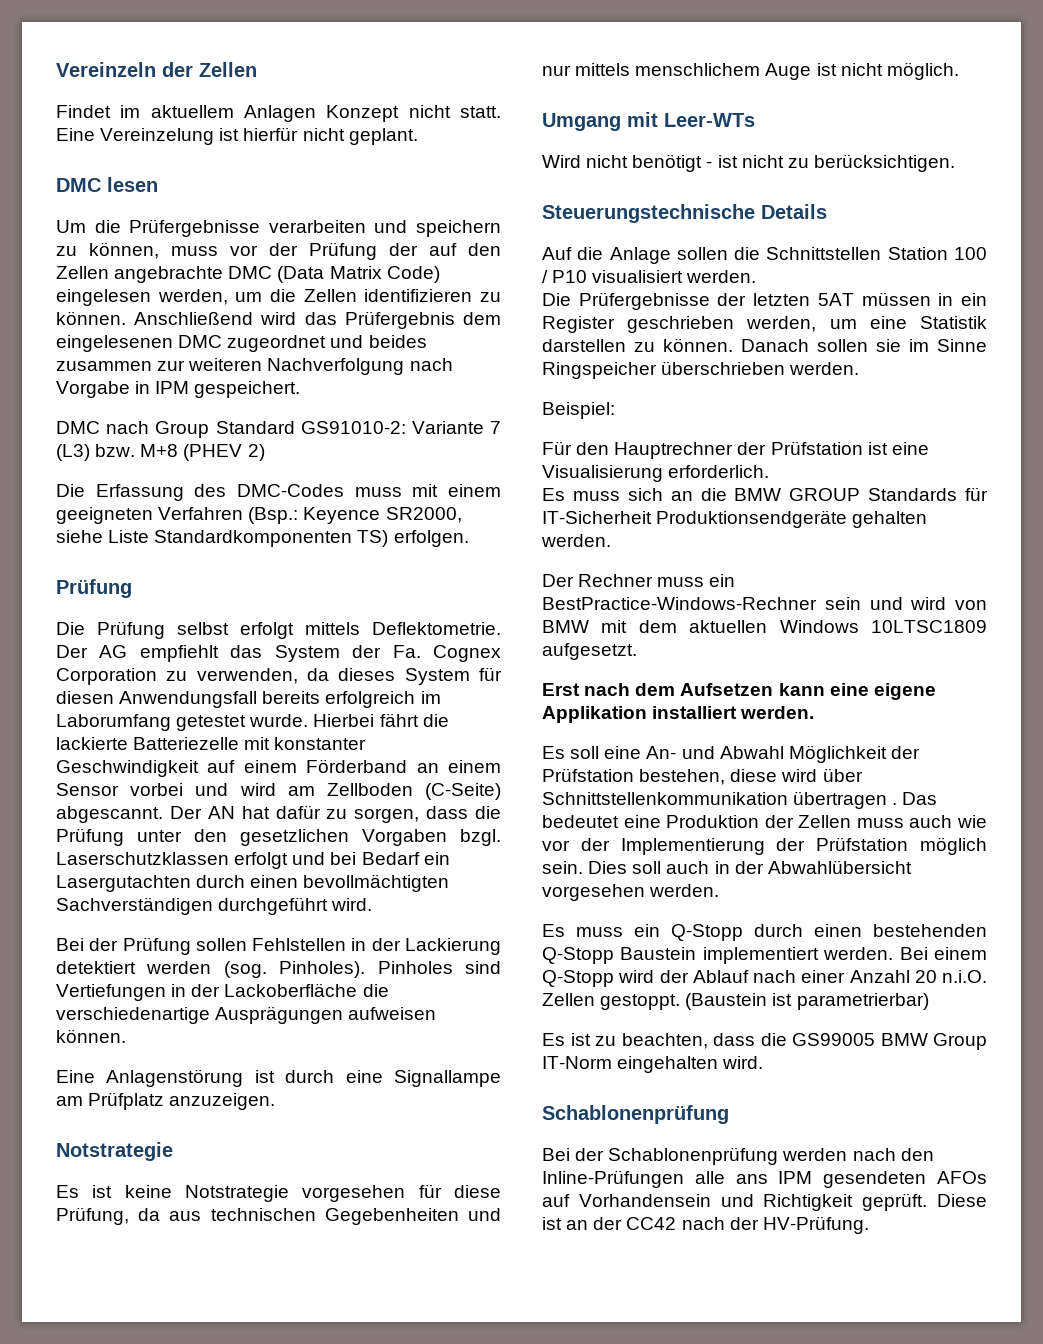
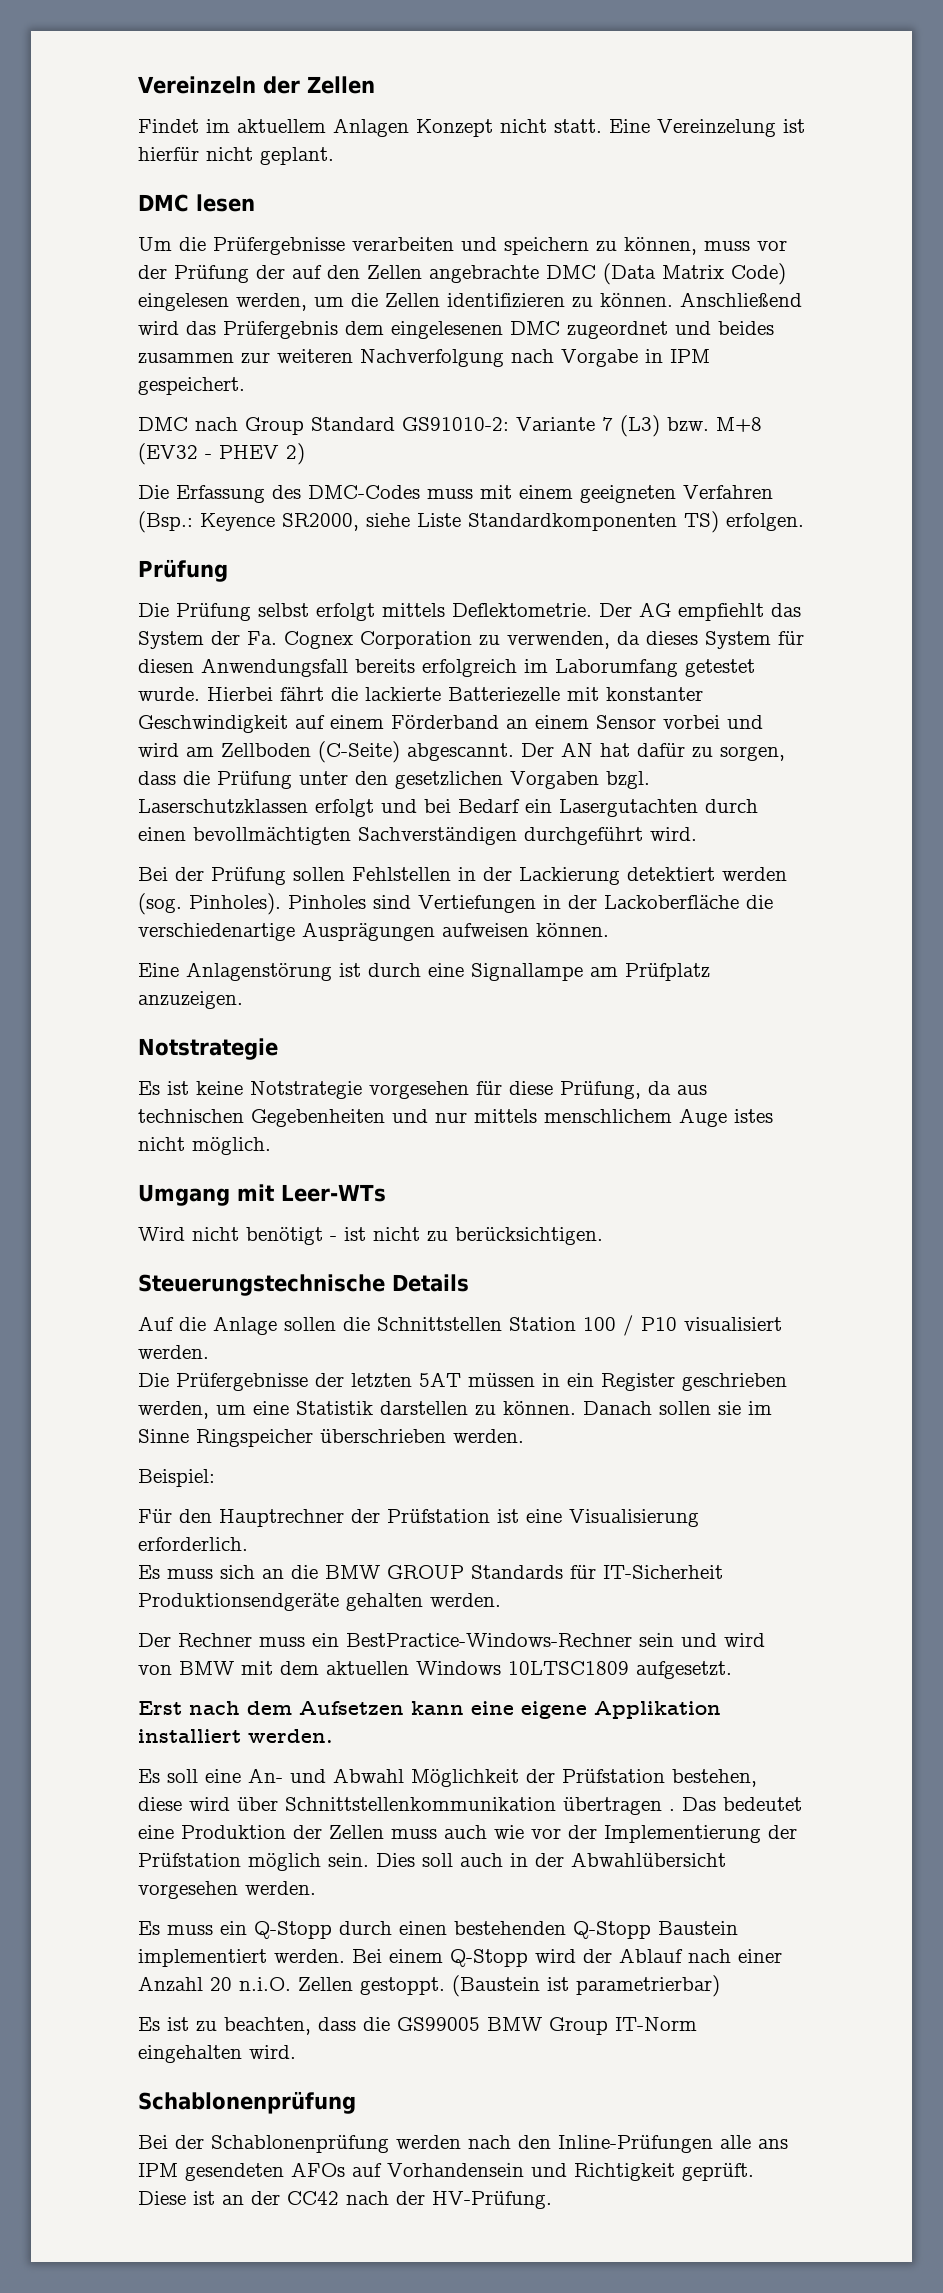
- DMC nach Group Standard GS91010-2: Variante 7 (L3) bzw. M+8 (PHEV 2)
+ DMC nach Group Standard GS91010-2: Variante 7 (L3) bzw. M+8 (EV32 - PHEV 2)
- Es ist keine Notstrategie vorgesehen für diese Prüfung, da aus technischen Gegebenheiten und nur mittels menschlichem Auge ist nicht möglich.
+ Es ist keine Notstrategie vorgesehen für diese Prüfung, da aus technischen Gegebenheiten und nur mittels menschlichem Auge istes nicht möglich.

